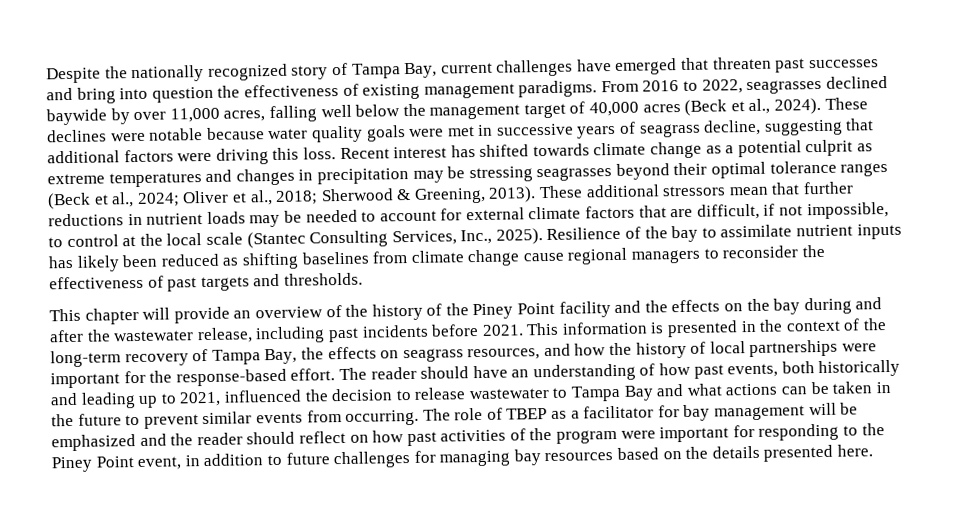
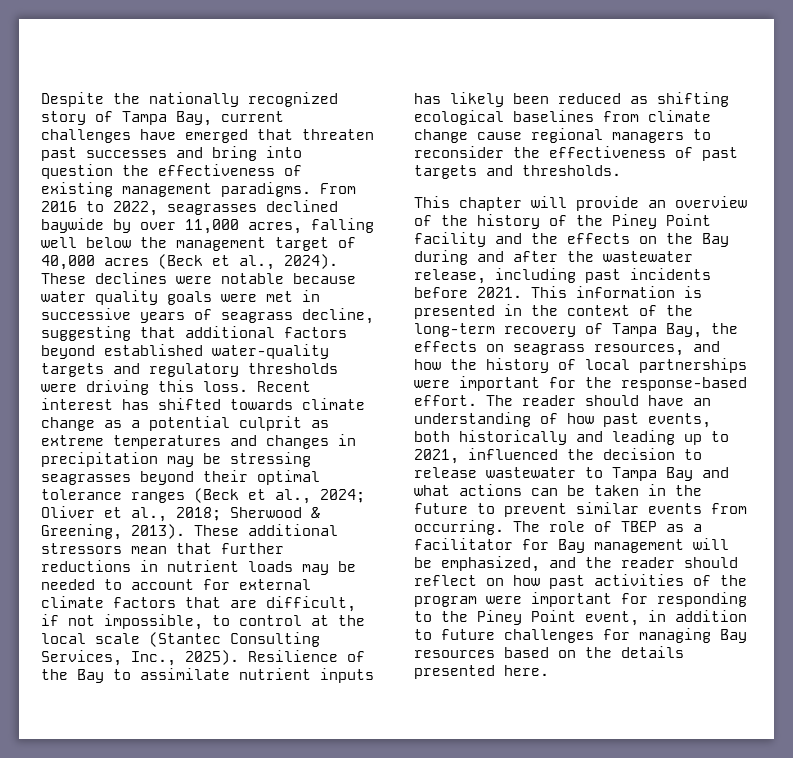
- These declines were notable because water quality goals were met in successive years of seagrass decline, suggesting that additional factors were driving this loss.
+ These declines were notable because water quality goals were met in successive years of seagrass decline, suggesting that additional factors beyond established water-quality targets and regulatory thresholds were driving this loss.
- Resilience of the bay to assimilate nutrient inputs has likely been reduced as shifting baselines from climate change cause regional managers to reconsider the effectiveness of past targets and thresholds.
+ Resilience of the Bay to assimilate nutrient inputs has likely been reduced as shifting ecological baselines from climate change cause regional managers to reconsider the effectiveness of past targets and thresholds.
- This chapter will provide an overview of the history of the Piney Point facility and the effects on the bay during and after the wastewater release, including past incidents before 2021.
+ This chapter will provide an overview of the history of the Piney Point facility and the effects on the Bay during and after the wastewater release, including past incidents before 2021.
- The role of TBEP as a facilitator for bay management will be emphasized and the reader should reflect on how past activities of the program were important for responding to the Piney Point event, in addition to future challenges for managing bay resources based on the details presented here.
+ The role of TBEP as a facilitator for Bay management will be emphasized, and the reader should reflect on how past activities of the program were important for responding to the Piney Point event, in addition to future challenges for managing Bay resources based on the details presented here.

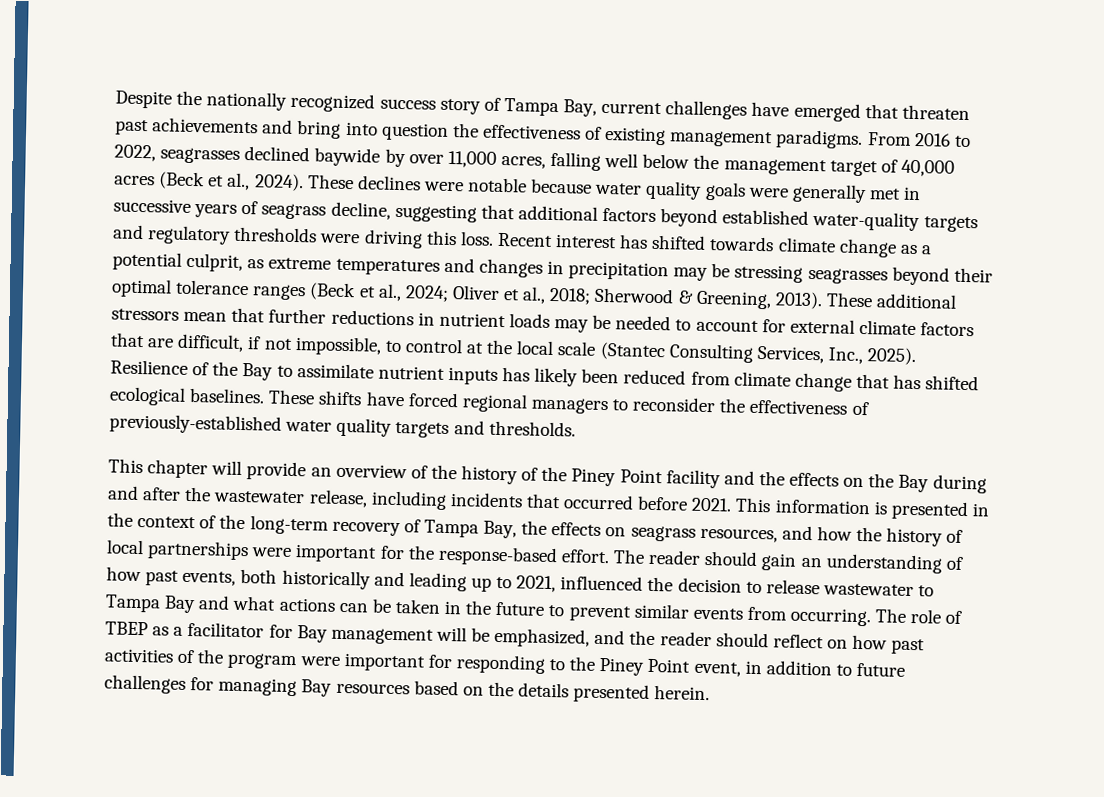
- Despite the nationally recognized story of Tampa Bay, current challenges have emerged that threaten past successes and bring into question the effectiveness of existing management paradigms.
+ Despite the nationally recognized success story of Tampa Bay, current challenges have emerged that threaten past achievements and bring into question the effectiveness of existing management paradigms.
- These declines were notable because water quality goals were met in successive years of seagrass decline, suggesting that additional factors beyond established water-quality targets and regulatory thresholds were driving this loss.
+ These declines were notable because water quality goals were generally met in successive years of seagrass decline, suggesting that additional factors beyond established water-quality targets and regulatory thresholds were driving this loss.
- Recent interest has shifted towards climate change as a potential culprit as extreme temperatures and changes in precipitation may be stressing seagrasses beyond their optimal tolerance ranges (Beck et al., 2024; Oliver et al., 2018; Sherwood & Greening, 2013).
+ Recent interest has shifted towards climate change as a potential culprit, as extreme temperatures and changes in precipitation may be stressing seagrasses beyond their optimal tolerance ranges (Beck et al., 2024; Oliver et al., 2018; Sherwood & Greening, 2013).
- Resilience of the Bay to assimilate nutrient inputs has likely been reduced as shifting ecological baselines from climate change cause regional managers to reconsider the effectiveness of past targets and thresholds.
+ Resilience of the Bay to assimilate nutrient inputs has likely been reduced from climate change that has shifted ecological baselines. These shifts have forced regional managers to reconsider the effectiveness of previously-established water quality targets and thresholds.
- This chapter will provide an overview of the history of the Piney Point facility and the effects on the Bay during and after the wastewater release, including past incidents before 2021.
+ This chapter will provide an overview of the history of the Piney Point facility and the effects on the Bay during and after the wastewater release, including incidents that occurred before 2021.
- The reader should have an understanding of how past events, both historically and leading up to 2021, influenced the decision to release wastewater to Tampa Bay and what actions can be taken in the future to prevent similar events from occurring.
+ The reader should gain an understanding of how past events, both historically and leading up to 2021, influenced the decision to release wastewater to Tampa Bay and what actions can be taken in the future to prevent similar events from occurring.
- The role of TBEP as a facilitator for Bay management will be emphasized, and the reader should reflect on how past activities of the program were important for responding to the Piney Point event, in addition to future challenges for managing Bay resources based on the details presented here.
+ The role of TBEP as a facilitator for Bay management will be emphasized, and the reader should reflect on how past activities of the program were important for responding to the Piney Point event, in addition to future challenges for managing Bay resources based on the details presented herein.

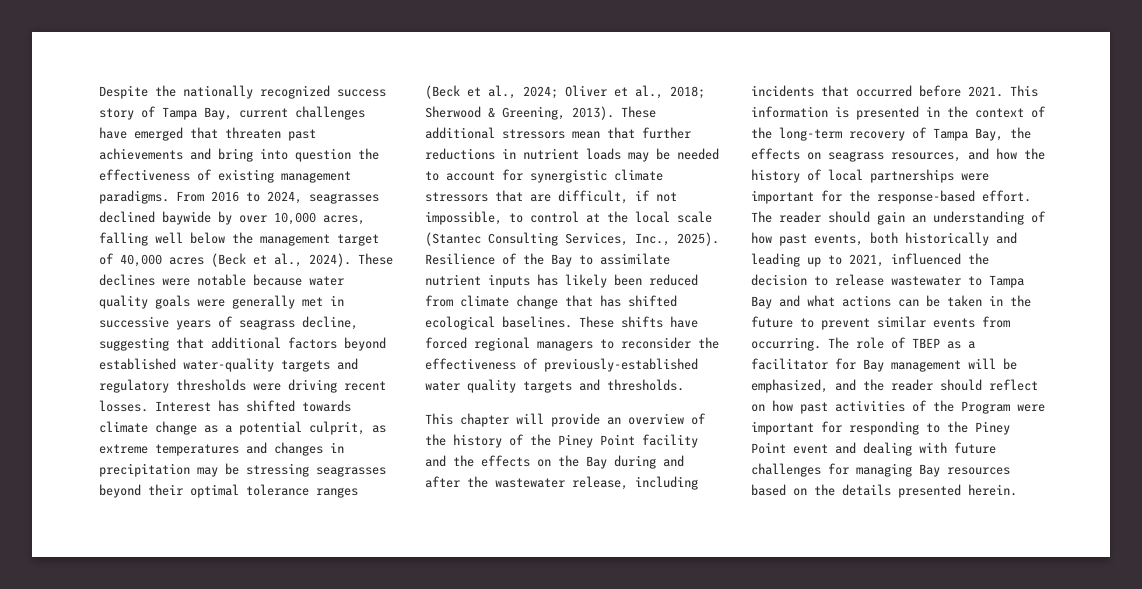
- From 2016 to 2022, seagrasses declined baywide by over 11,000 acres, falling well below the management target of 40,000 acres (Beck et al., 2024).
+ From 2016 to 2024, seagrasses declined baywide by over 10,000 acres, falling well below the management target of 40,000 acres (Beck et al., 2024).
- These declines were notable because water quality goals were generally met in successive years of seagrass decline, suggesting that additional factors beyond established water-quality targets and regulatory thresholds were driving this loss. Recent interest has shifted towards climate change as a potential culprit, as extreme temperatures and changes in precipitation may be stressing seagrasses beyond their optimal tolerance ranges (Beck et al., 2024;
+ These declines were notable because water quality goals were generally met in successive years of seagrass decline, suggesting that additional factors beyond established water-quality targets and regulatory thresholds were driving recent losses. Interest has shifted towards climate change as a potential culprit, as extreme temperatures and changes in precipitation may be stressing seagrasses beyond their optimal tolerance ranges (Beck et al., 2024;
- These additional stressors mean that further reductions in nutrient loads may be needed to account for external climate factors that are difficult, if not impossible, to control at the local scale (Stantec Consulting Services, Inc., 2025).
+ These additional stressors mean that further reductions in nutrient loads may be needed to account for synergistic climate stressors that are difficult, if not impossible, to control at the local scale (Stantec Consulting Services, Inc., 2025).
- The role of TBEP as a facilitator for Bay management will be emphasized, and the reader should reflect on how past activities of the program were important for responding to the Piney Point event, in addition to future challenges for managing Bay resources based on the details presented herein.
+ The role of TBEP as a facilitator for Bay management will be emphasized, and the reader should reflect on how past activities of the Program were important for responding to the Piney Point event and dealing with future challenges for managing Bay resources based on the details presented herein.

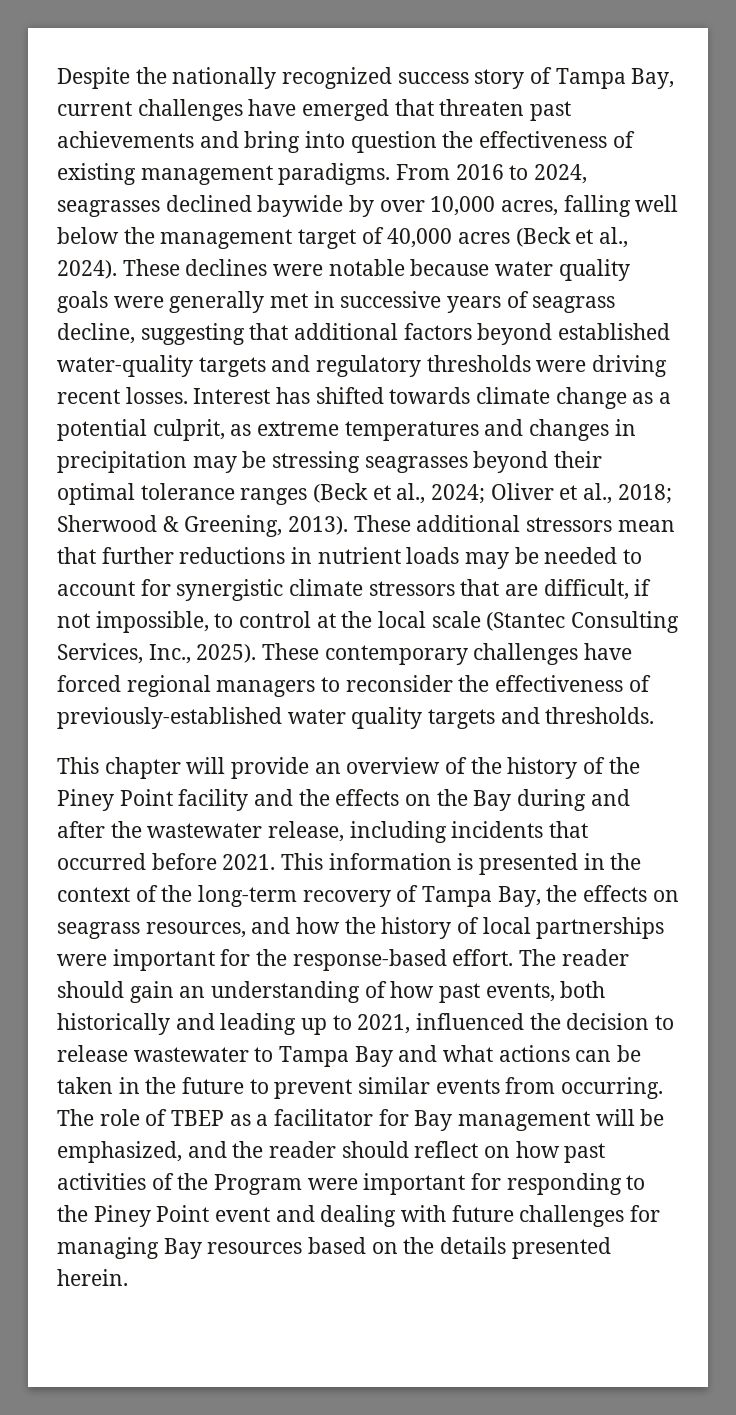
- Resilience of the Bay to assimilate nutrient inputs has likely been reduced from climate change that has shifted ecological baselines. These shifts have forced regional managers to reconsider the effectiveness of previously-established water quality targets and thresholds.
+ These contemporary challenges have forced regional managers to reconsider the effectiveness of previously-established water quality targets and thresholds.

